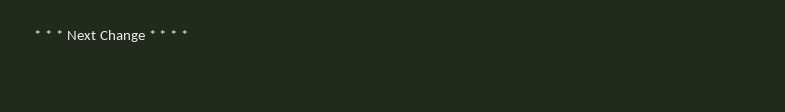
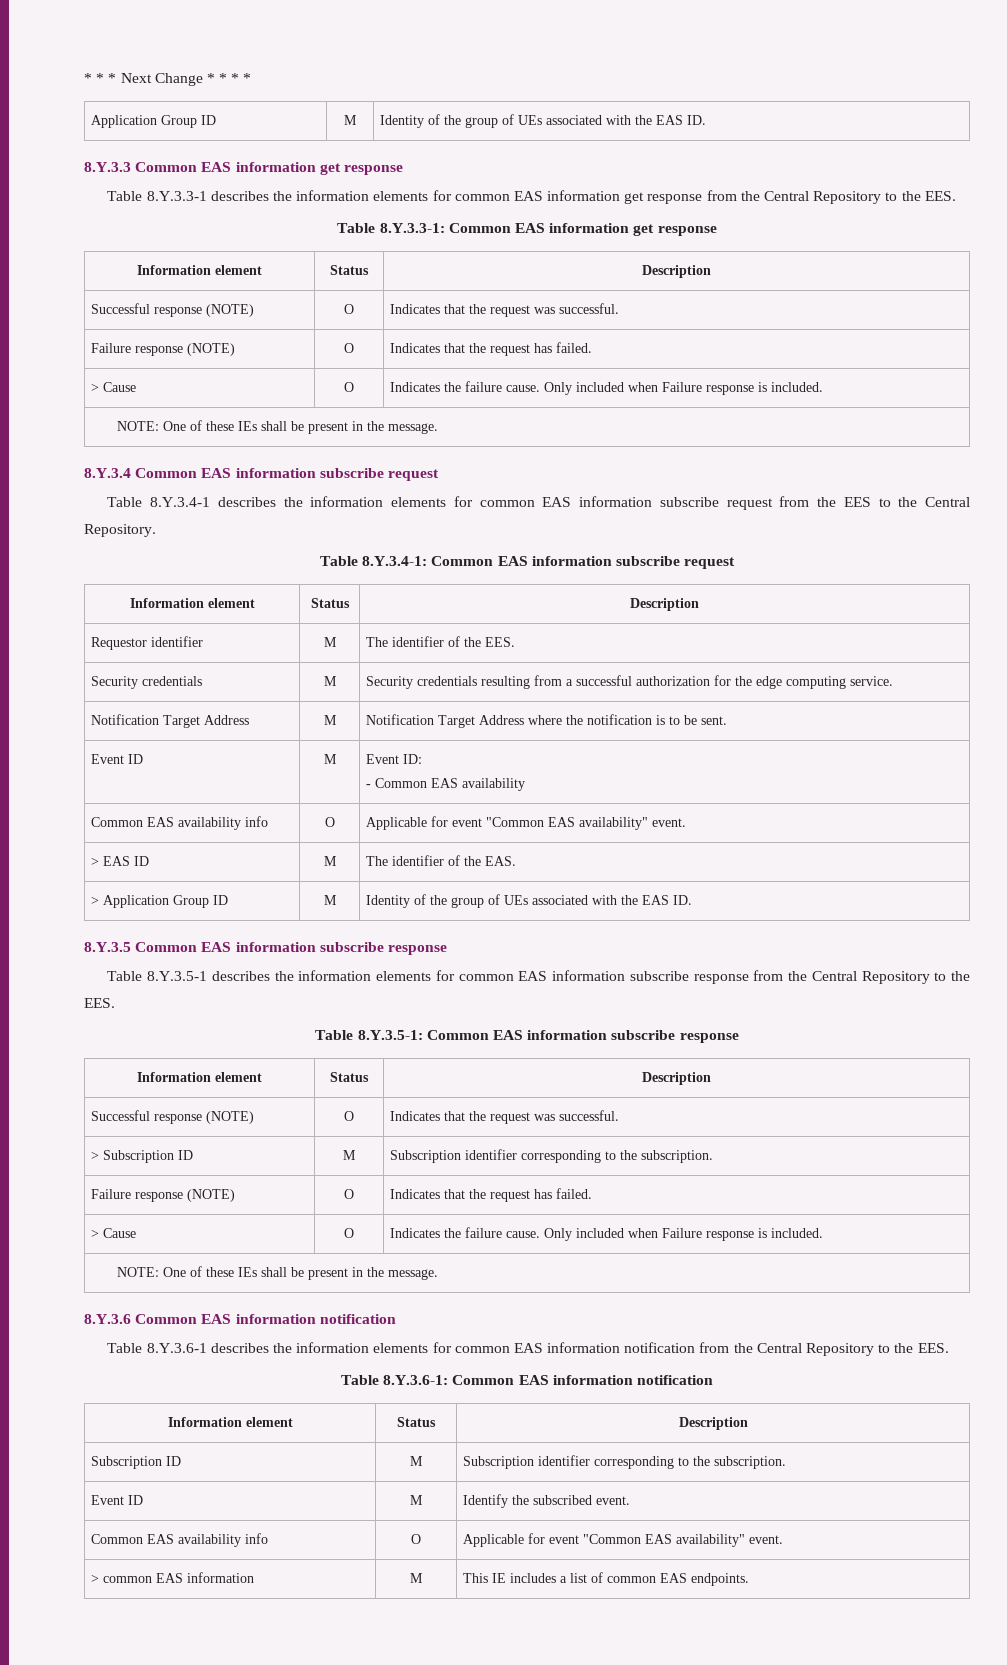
  * * * Next Change * * * *
+ Application Group ID | M | Identity of the group of UEs associated with the EAS ID.
+ 8.Y.3.3 Common EAS information get response
+ Table 8.Y.3.3-1 describes the information elements for common EAS information get response from the Central Repository to the EES.
+ Table 8.Y.3.3-1: Common EAS information get response
+ Information element | Status | Description
+ Successful response (NOTE) | O | Indicates that the request was successful.
+ Failure response (NOTE) | O | Indicates that the request has failed.
+ > Cause | O | Indicates the failure cause. Only included when Failure response is included.
+ NOTE: One of these IEs shall be present in the message.
+ 8.Y.3.4 Common EAS information subscribe request
+ Table 8.Y.3.4-1 describes the information elements for common EAS information subscribe request from the EES to the Central Repository.
+ Table 8.Y.3.4-1: Common EAS information subscribe request
+ Information element | Status | Description
+ Requestor identifier | M | The identifier of the EES.
+ Security credentials | M | Security credentials resulting from a successful authorization for the edge computing service.
+ Notification Target Address | M | Notification Target Address where the notification is to be sent.
+ Event ID | M | Event ID:
+ - Common EAS availability
+ Common EAS availability info | O | Applicable for event "Common EAS availability" event.
+ > EAS ID | M | The identifier of the EAS.
+ > Application Group ID | M | Identity of the group of UEs associated with the EAS ID.
+ 8.Y.3.5 Common EAS information subscribe response
+ Table 8.Y.3.5-1 describes the information elements for common EAS information subscribe response from the Central Repository to the EES.
+ Table 8.Y.3.5-1: Common EAS information subscribe response
+ Information element | Status | Description
+ Successful response (NOTE) | O | Indicates that the request was successful.
+ > Subscription ID | M | Subscription identifier corresponding to the subscription.
+ Failure response (NOTE) | O | Indicates that the request has failed.
+ > Cause | O | Indicates the failure cause. Only included when Failure response is included.
+ NOTE: One of these IEs shall be present in the message.
+ 8.Y.3.6 Common EAS information notification
+ Table 8.Y.3.6-1 describes the information elements for common EAS information notification from the Central Repository to the EES.
+ Table 8.Y.3.6-1: Common EAS information notification
+ Information element | Status | Description
+ Subscription ID | M | Subscription identifier corresponding to the subscription.
+ Event ID | M | Identify the subscribed event.
+ Common EAS availability info | O | Applicable for event "Common EAS availability" event.
+ > common EAS information | M | This IE includes a list of common EAS endpoints.

